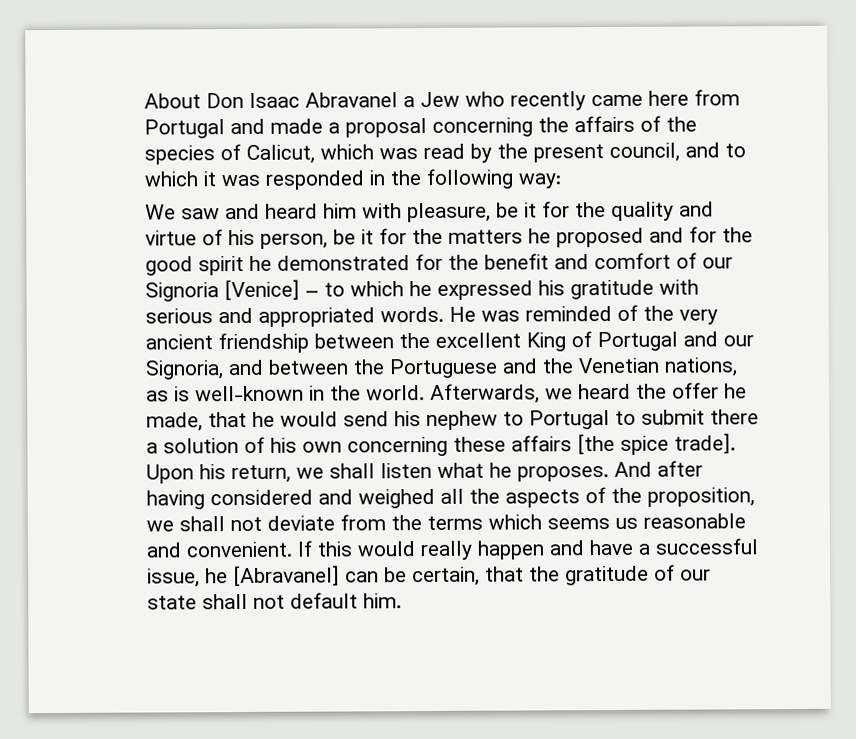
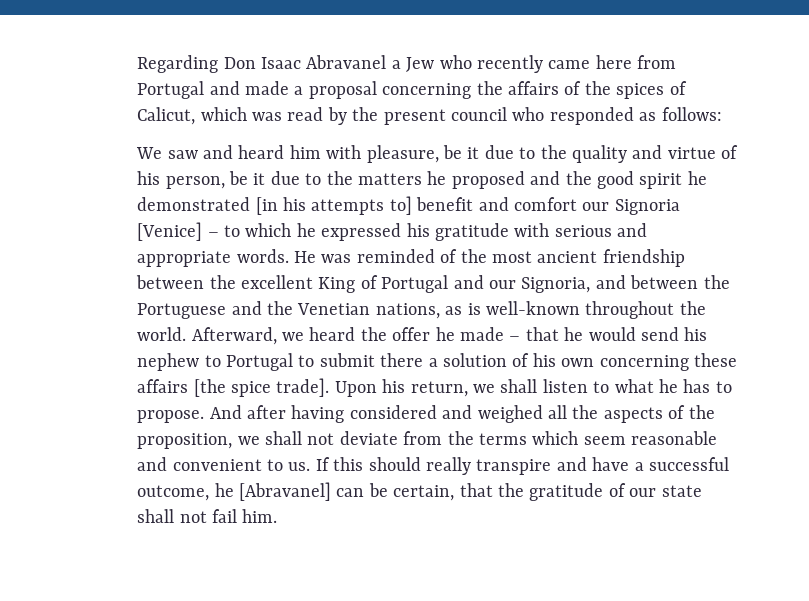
- About Don Isaac Abravanel a Jew who recently came here from Portugal and made a proposal concerning the affairs of the species of Calicut, which was read by the present council, and to which it was responded in the following way:
+ Regarding Don Isaac Abravanel a Jew who recently came here from Portugal and made a proposal concerning the affairs of the spices of Calicut, which was read by the present council who responded as follows:
- We saw and heard him with pleasure, be it for the quality and virtue of his person, be it for the matters he proposed and for the good spirit he demonstrated for the benefit and comfort of our Signoria [Venice] – to which he expressed his gratitude with serious and appropriated words.
+ We saw and heard him with pleasure, be it due to the quality and virtue of his person, be it due to the matters he proposed and the good spirit he demonstrated [in his attempts to] benefit and comfort our Signoria [Venice] – to which he expressed his gratitude with serious and appropriate words.
- He was reminded of the very ancient friendship between the excellent King of Portugal and our Signoria, and between the Portuguese and the Venetian nations, as is well-known in the world.
+ He was reminded of the most ancient friendship between the excellent King of Portugal and our Signoria, and between the Portuguese and the Venetian nations, as is well-known throughout the world.
- Afterwards, we heard the offer he made, that he would send his nephew to Portugal to submit there a solution of his own concerning these affairs [the spice trade].
+ Afterward, we heard the offer he made – that he would send his nephew to Portugal to submit there a solution of his own concerning these affairs [the spice trade].
- Upon his return, we shall listen what he proposes.
+ Upon his return, we shall listen to what he has to propose.
- And after having considered and weighed all the aspects of the proposition, we shall not deviate from the terms which seems us reasonable and convenient. If this would really happen and have a successful issue, he [Abravanel] can be certain, that the gratitude of our state shall not default him.
+ And after having considered and weighed all the aspects of the proposition, we shall not deviate from the terms which seem reasonable and convenient to us. If this should really transpire and have a successful outcome, he [Abravanel] can be certain, that the gratitude of our state shall not fail him.

